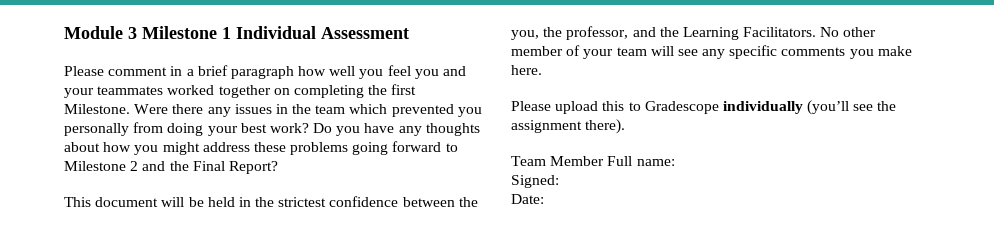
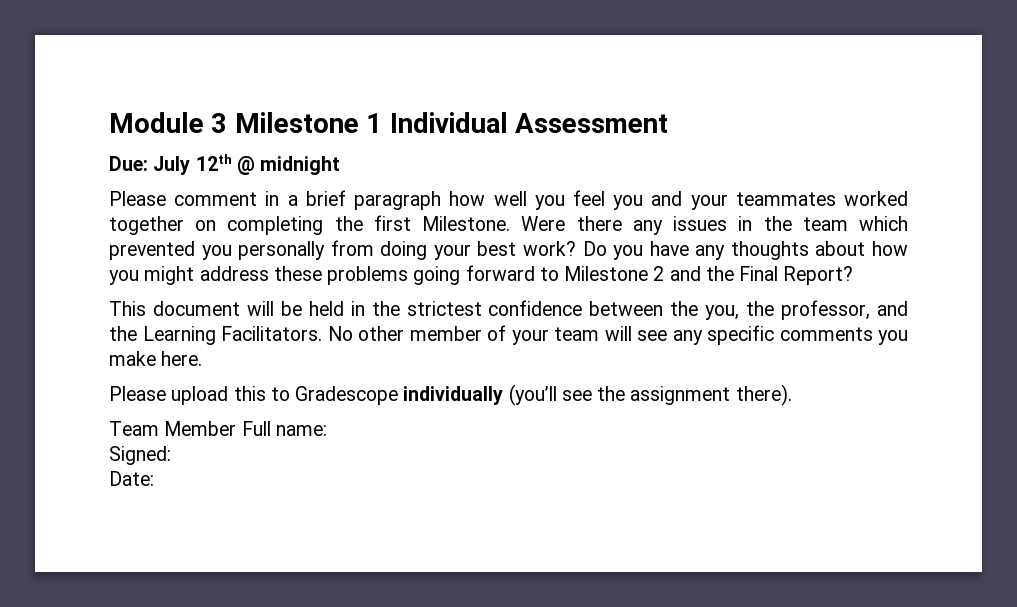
+ Due: July 12th @ midnight

